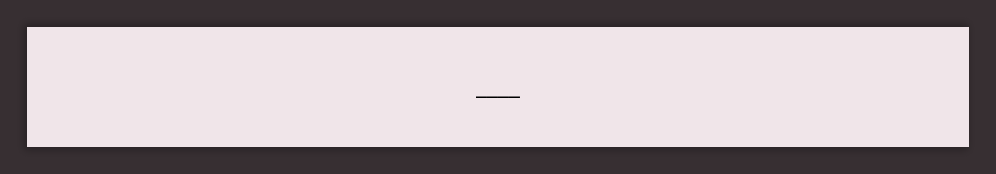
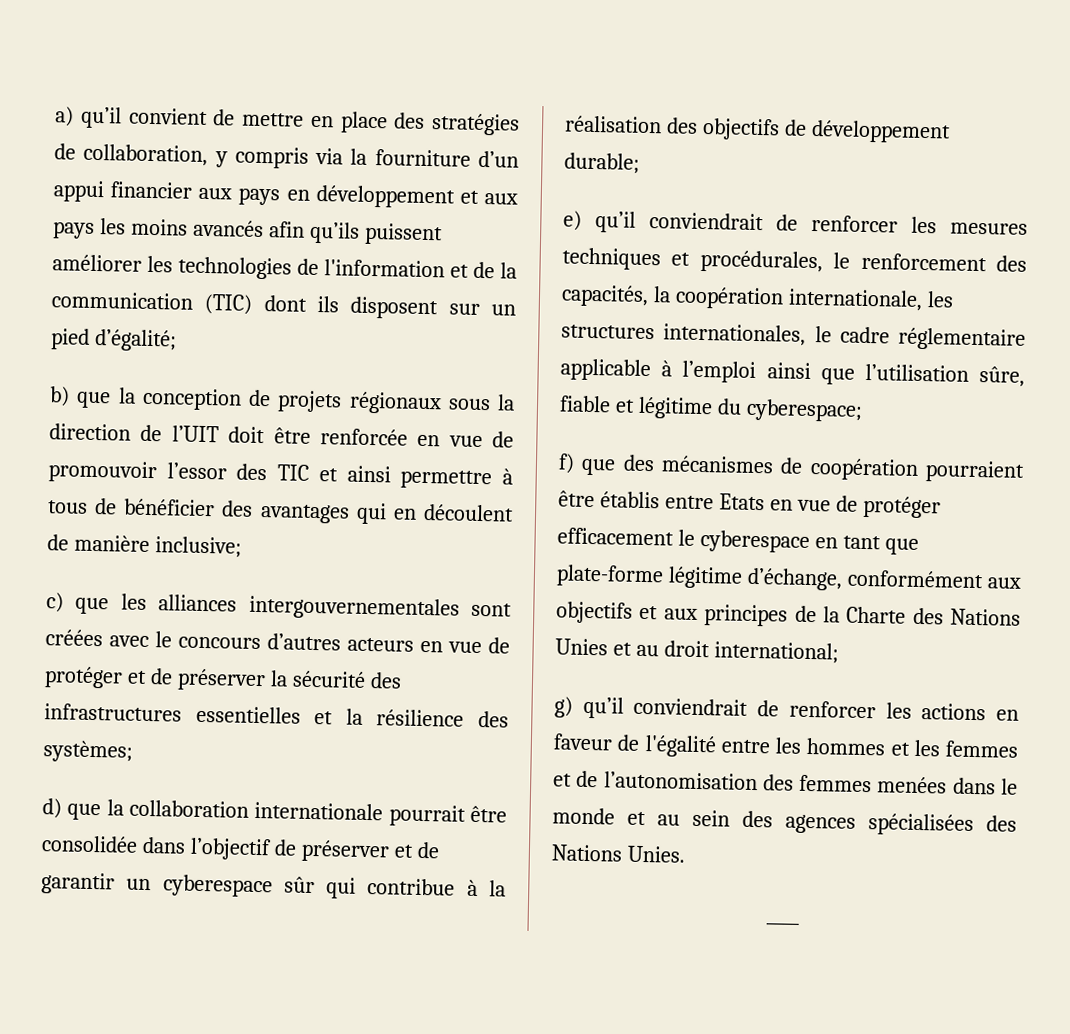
+ a) qu’il convient de mettre en place des stratégies de collaboration, y compris via la fourniture d’un appui financier aux pays en développement et aux pays les moins avancés afin qu’ils puissent améliorer les technologies de l'information et de la communication (TIC) dont ils disposent sur un pied d’égalité;
+ b) que la conception de projets régionaux sous la direction de l’UIT doit être renforcée en vue de promouvoir l’essor des TIC et ainsi permettre à tous de bénéficier des avantages qui en découlent de manière inclusive;
+ c) que les alliances intergouvernementales sont créées avec le concours d’autres acteurs en vue de protéger et de préserver la sécurité des infrastructures essentielles et la résilience des systèmes;
+ d) que la collaboration internationale pourrait être consolidée dans l’objectif de préserver et de garantir un cyberespace sûr qui contribue à la réalisation des objectifs de développement durable;
+ e) qu’il conviendrait de renforcer les mesures techniques et procédurales, le renforcement des capacités, la coopération internationale, les structures internationales, le cadre réglementaire applicable à l’emploi ainsi que l’utilisation sûre, fiable et légitime du cyberespace;
+ f) que des mécanismes de coopération pourraient être établis entre Etats en vue de protéger efficacement le cyberespace en tant que plate-forme légitime d’échange, conformément aux objectifs et aux principes de la Charte des Nations Unies et au droit international;
+ g) qu’il conviendrait de renforcer les actions en faveur de l'égalité entre les hommes et les femmes et de l’autonomisation des femmes menées dans le monde et au sein des agences spécialisées des Nations Unies.

